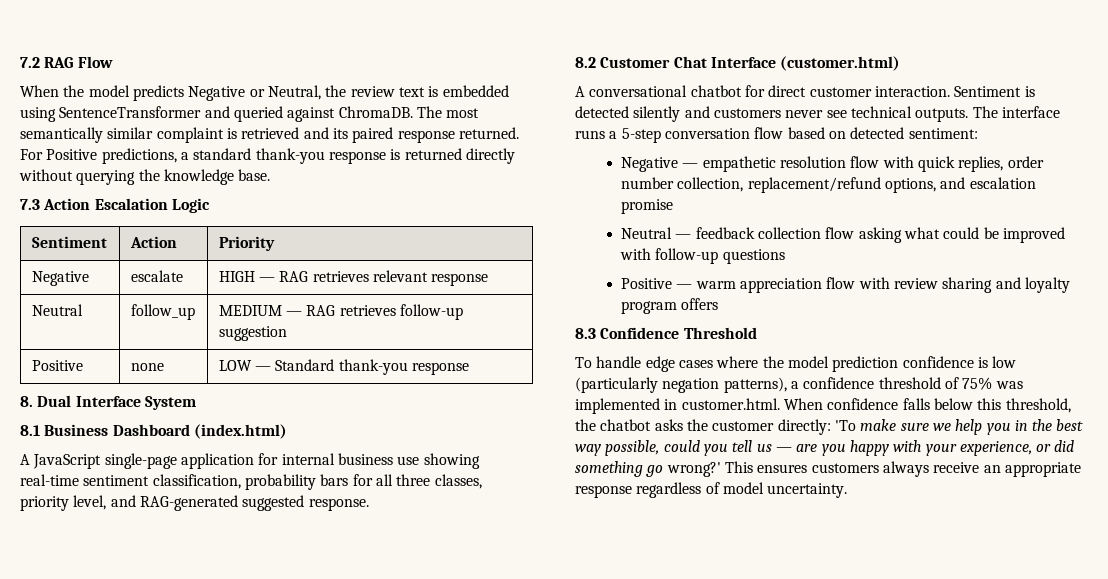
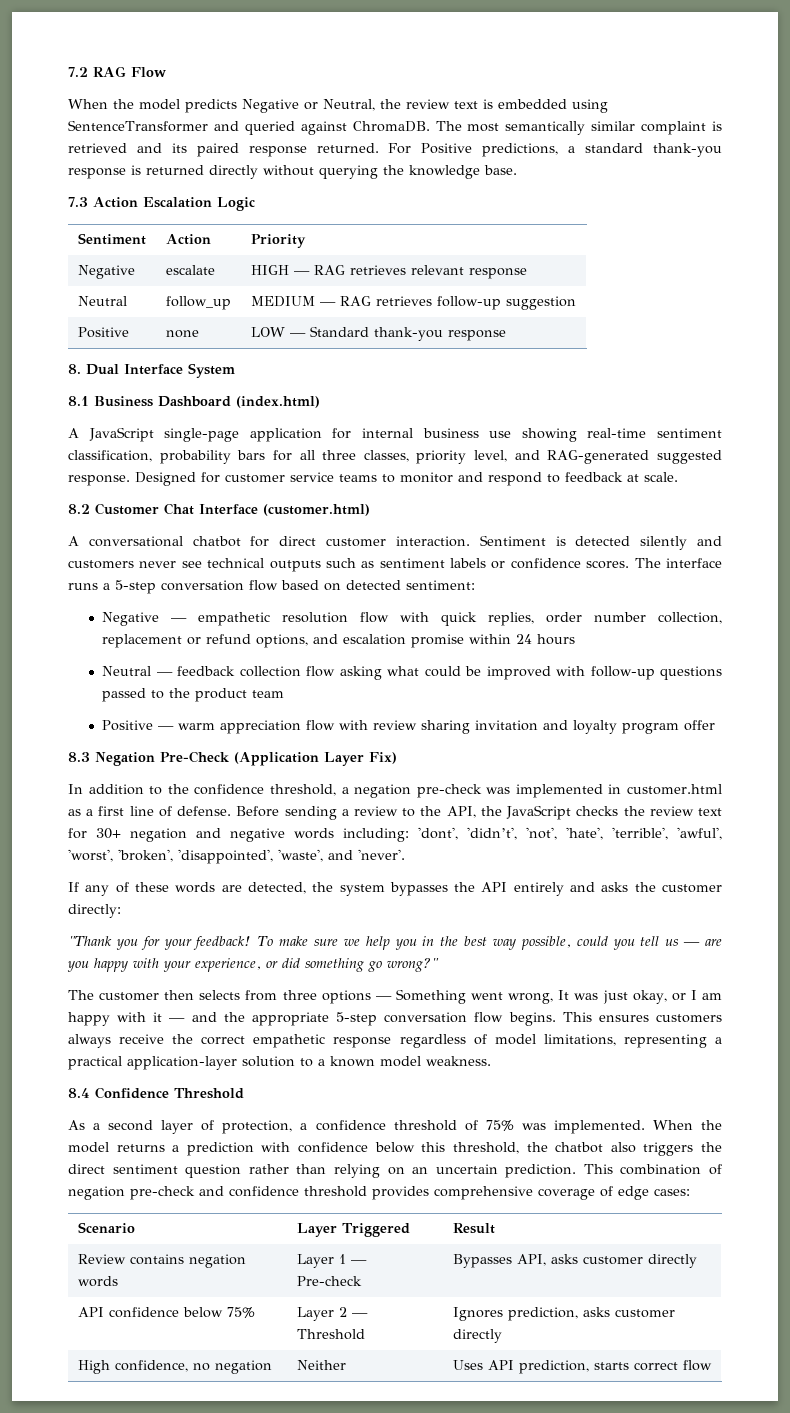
+ Designed for customer service teams to monitor and respond to feedback at scale.
- Sentiment is detected silently and customers never see technical outputs.
+ Sentiment is detected silently and customers never see technical outputs such as sentiment labels or confidence scores.
- Negative — empathetic resolution flow with quick replies, order number collection, replacement/refund options, and escalation promise
+ Negative — empathetic resolution flow with quick replies, order number collection, replacement or refund options, and escalation promise within 24 hours
- Neutral — feedback collection flow asking what could be improved with follow-up questions
+ Neutral — feedback collection flow asking what could be improved with follow-up questions passed to the product team
- Positive — warm appreciation flow with review sharing and loyalty program offers
+ Positive — warm appreciation flow with review sharing invitation and loyalty program offer
- 8.3 Confidence Threshold
- To handle edge cases where the model prediction confidence is low (particularly negation patterns), a confidence threshold of 75% was implemented in customer.html. When confidence falls below this threshold, the chatbot asks the customer directly: 'To make sure we help you in the best way possible, could you tell us — are you happy with your experience, or did something go wrong?'
+ 8.3 Negation Pre-Check (Application Layer Fix)
+ In addition to the confidence threshold, a negation pre-check was implemented in customer.html as a first line of defense. Before sending a review to the API, the JavaScript checks the review text for 30+ negation and negative words including: 'dont', 'didn’t', 'not', 'hate', 'terrible', 'awful', 'worst', 'broken', 'disappointed', 'waste', and 'never'.
+ If any of these words are detected, the system bypasses the API entirely and asks the customer directly:
+ "Thank you for your feedback! To make sure we help you in the best way possible, could you tell us — are you happy with your experience, or did something go wrong?"
+ The customer then selects from three options — Something went wrong, It was just okay, or I am happy with it — and the appropriate 5-step conversation flow begins.
- This ensures customers always receive an appropriate response regardless of model uncertainty.
+ This ensures customers always receive the correct empathetic response regardless of model limitations, representing a practical application-layer solution to a known model weakness.
+ 8.4 Confidence Threshold
+ As a second layer of protection, a confidence threshold of 75% was implemented. When the model returns a prediction with confidence below this threshold, the chatbot also triggers the direct sentiment question rather than relying on an uncertain prediction. This combination of negation pre-check and confidence threshold provides comprehensive coverage of edge cases:
+ Scenario | Layer Triggered | Result
+ Review contains negation words | Layer 1 — Pre-check | Bypasses API, asks customer directly
+ API confidence below 75% | Layer 2 — Threshold | Ignores prediction, asks customer directly
+ High confidence, no negation | Neither | Uses API prediction, starts correct flow

